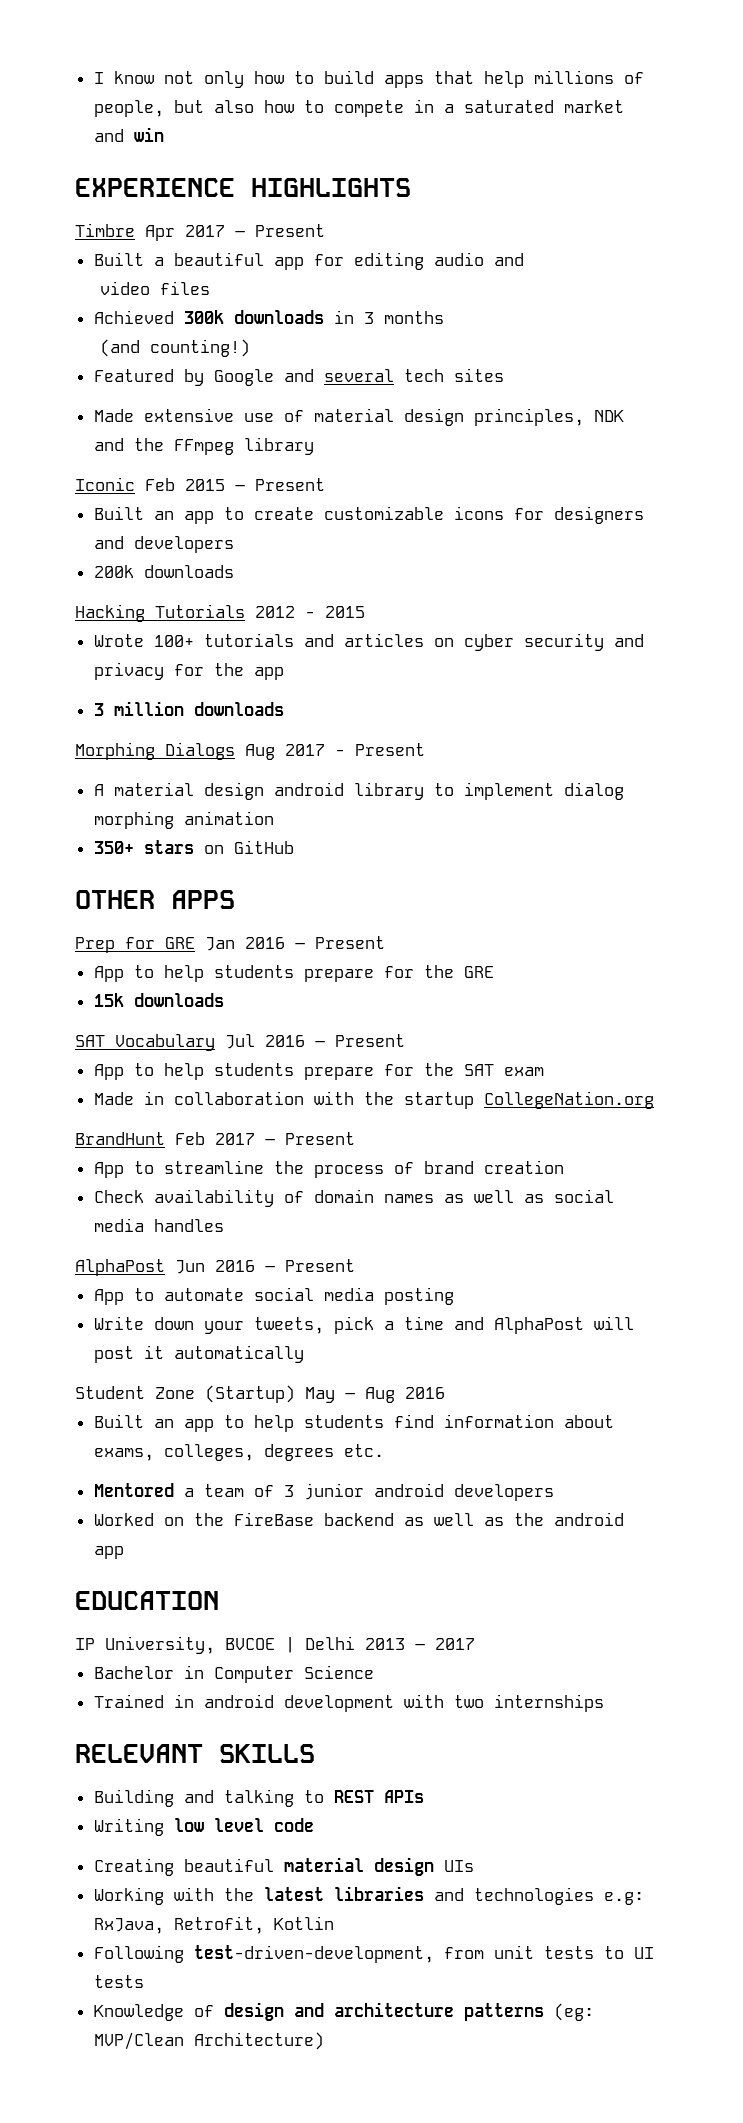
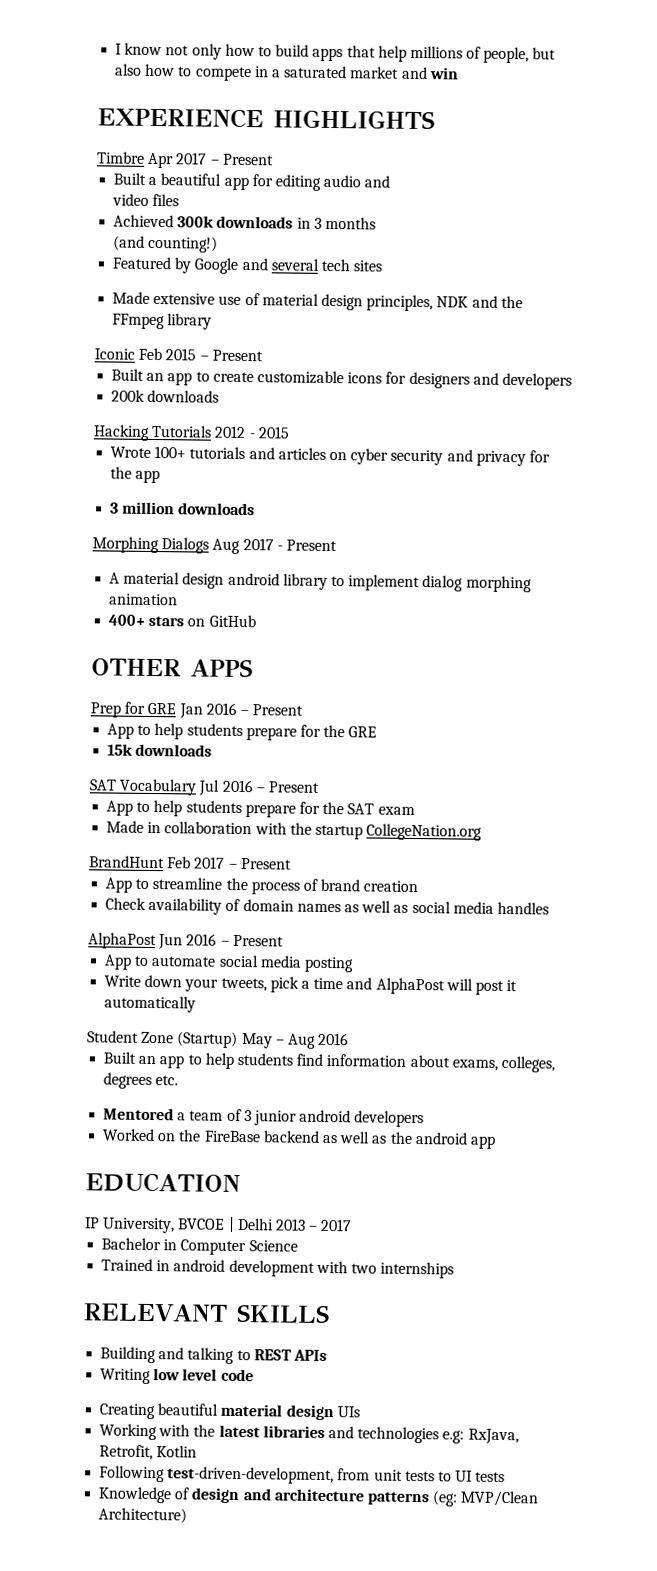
- 350+ stars on GitHub
+ 400+ stars on GitHub

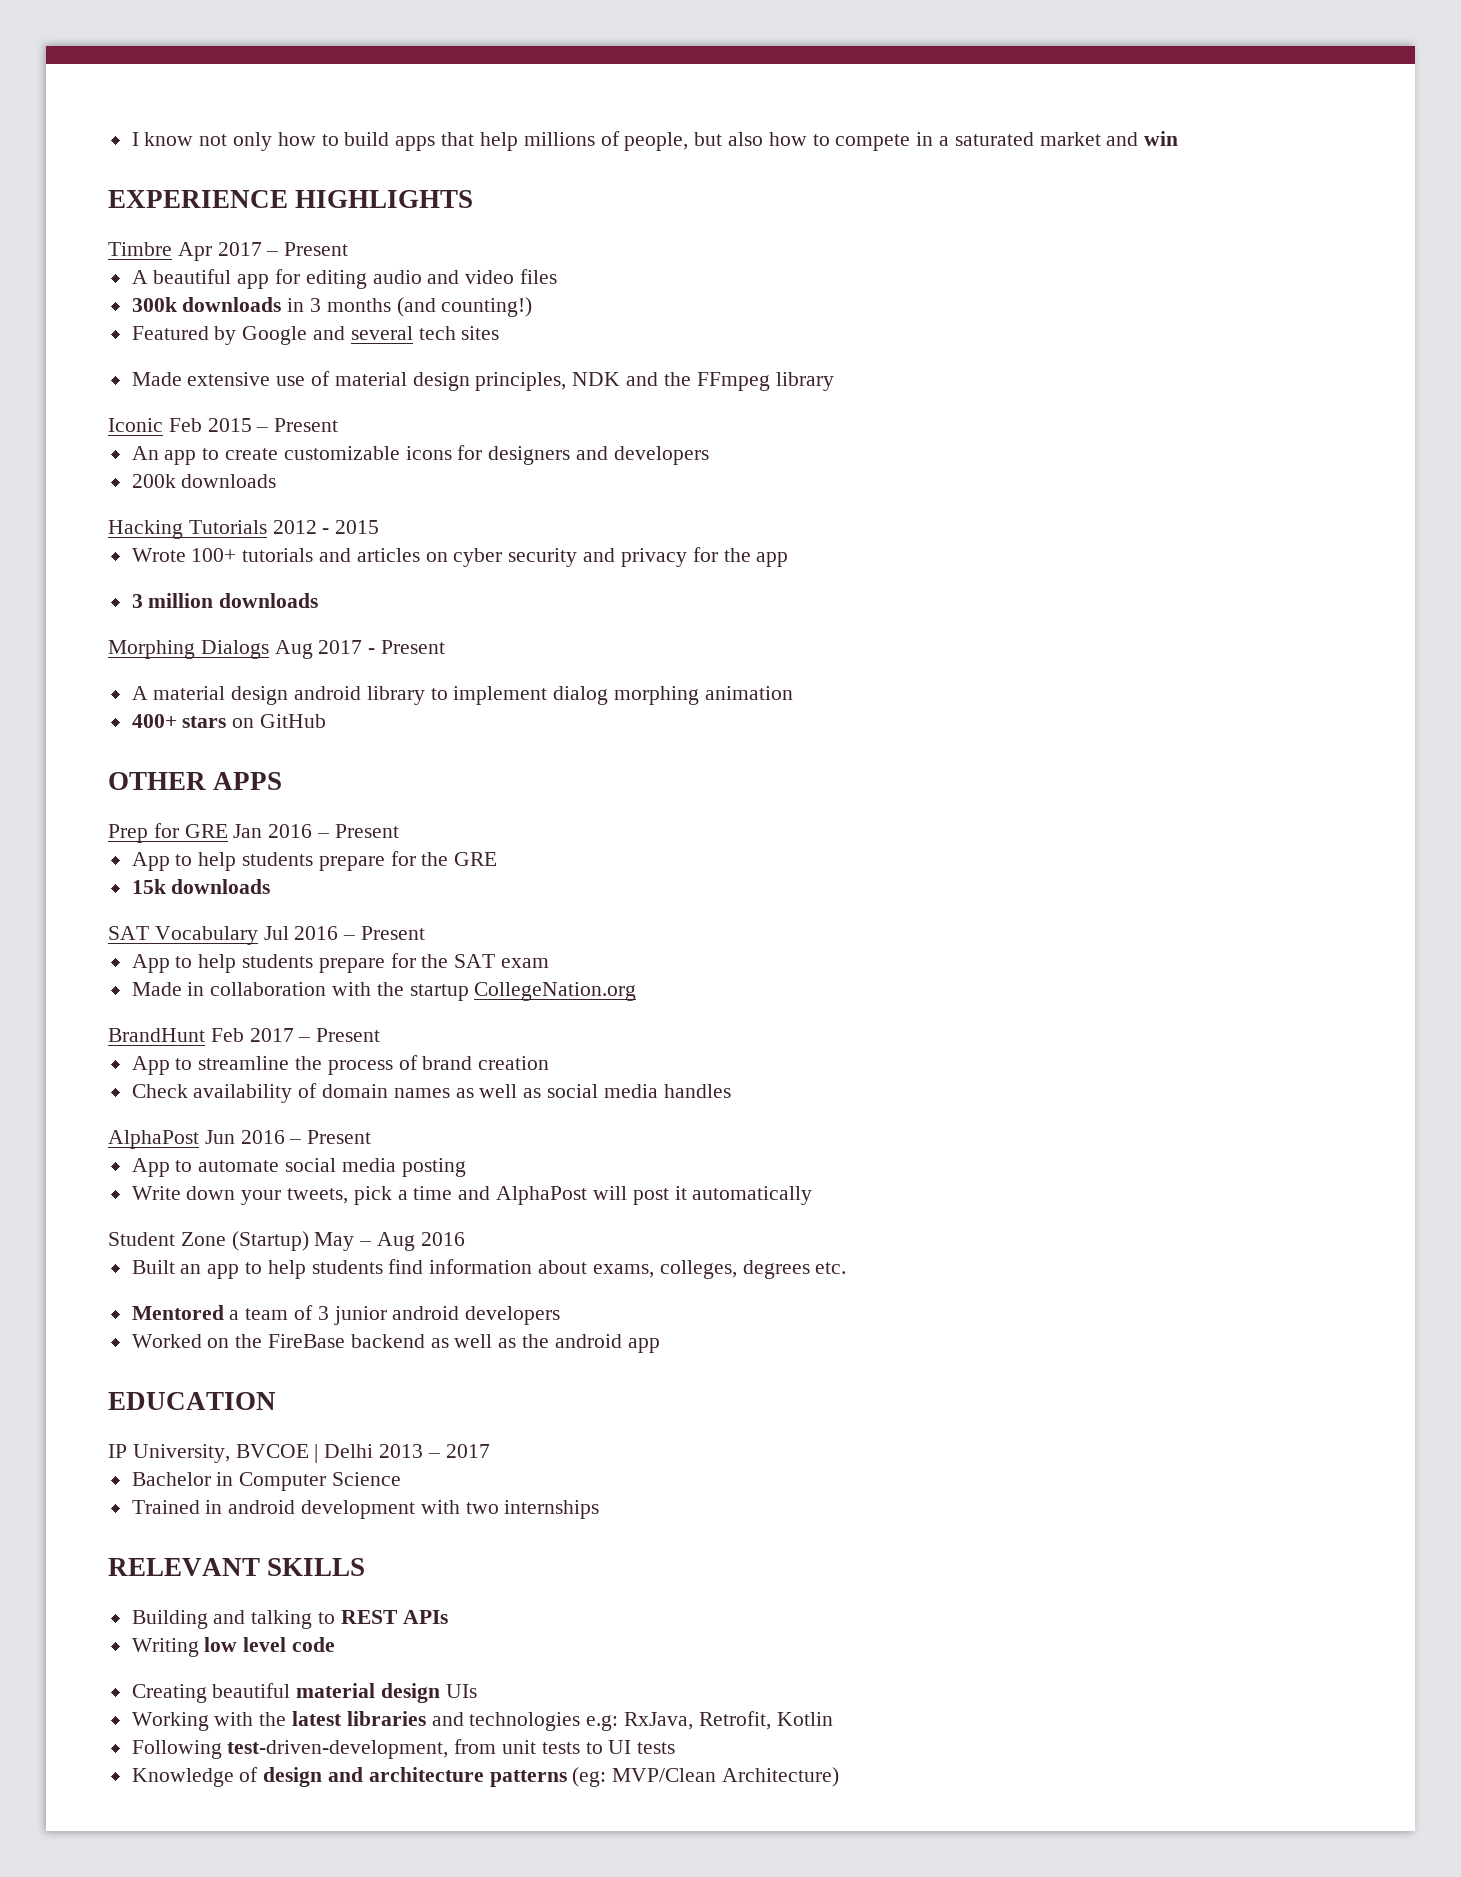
- Built a beautiful app for editing audio and
- video files
+ A beautiful app for editing audio and video files
- Achieved 300k downloads in 3 months
- (and counting!)
+ 300k downloads in 3 months (and counting!)
- Built an app to create customizable icons for designers and developers
+ An app to create customizable icons for designers and developers

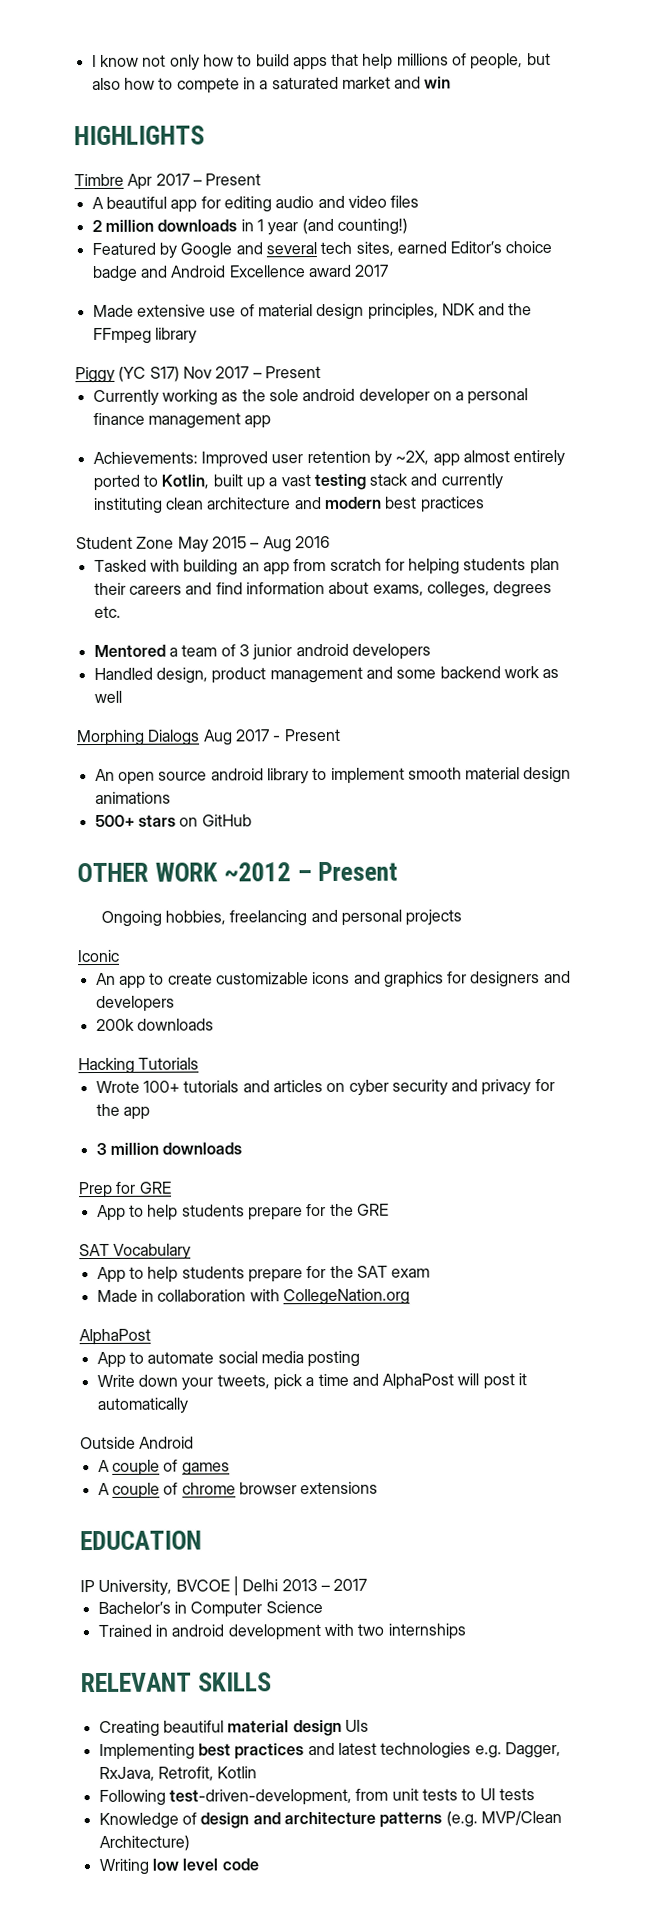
- EXPERIENCE HIGHLIGHTS
+ HIGHLIGHTS
- 300k downloads in 3 months (and counting!)
+ 2 million downloads in 1 year (and counting!)
- Featured by Google and several tech sites
+ Featured by Google and several tech sites, earned Editor’s choice badge and Android Excellence award 2017
- Iconic Feb 2015 – Present
+ Piggy (YC S17) Nov 2017 – Present
+ Currently working as the sole android developer on a personal finance management app
+ Achievements: Improved user retention by ~2X, app almost entirely ported to Kotlin, built up a vast testing stack and currently instituting clean architecture and modern best practices
+ Student Zone May 2015 – Aug 2016
+ Tasked with building an app from scratch for helping students plan their careers and find information about exams, colleges, degrees etc.
+ Mentored a team of 3 junior android developers
+ Handled design, product management and some backend work as well
+ Morphing Dialogs Aug 2017 - Present
+ An open source android library to implement smooth material design animations
+ 500+ stars on GitHub
+ OTHER WORK ~2012 – Present
+ Ongoing hobbies, freelancing and personal projects
+ Iconic
- An app to create customizable icons for designers and developers
+ An app to create customizable icons and graphics for designers and developers
- Hacking Tutorials 2012 - 2015
+ Hacking Tutorials
- Morphing Dialogs Aug 2017 - Present
- A material design android library to implement dialog morphing animation
- 400+ stars on GitHub
- OTHER APPS
- Prep for GRE Jan 2016 – Present
+ Prep for GRE
- 15k downloads
- SAT Vocabulary Jul 2016 – Present
+ SAT Vocabulary
- Made in collaboration with the startup CollegeNation.org
- BrandHunt Feb 2017 – Present
- App to streamline the process of brand creation
- Check availability of domain names as well as social media handles
- AlphaPost Jun 2016 – Present
+ Made in collaboration with CollegeNation.org
+ AlphaPost
- Student Zone (Startup) May – Aug 2016
- Built an app to help students find information about exams, colleges, degrees etc.
- Mentored a team of 3 junior android developers
- Worked on the FireBase backend as well as the android app
+ Outside Android
+ A couple of games
+ A couple of chrome browser extensions
- Bachelor in Computer Science
+ Bachelor’s in Computer Science
- Building and talking to REST APIs
- Writing low level code
- Working with the latest libraries and technologies e.g: RxJava, Retrofit, Kotlin
+ Implementing best practices and latest technologies e.g. Dagger, RxJava, Retrofit, Kotlin
- Knowledge of design and architecture patterns (eg: MVP/Clean Architecture)
+ Knowledge of design and architecture patterns (e.g. MVP/Clean Architecture)
+ Writing low level code

